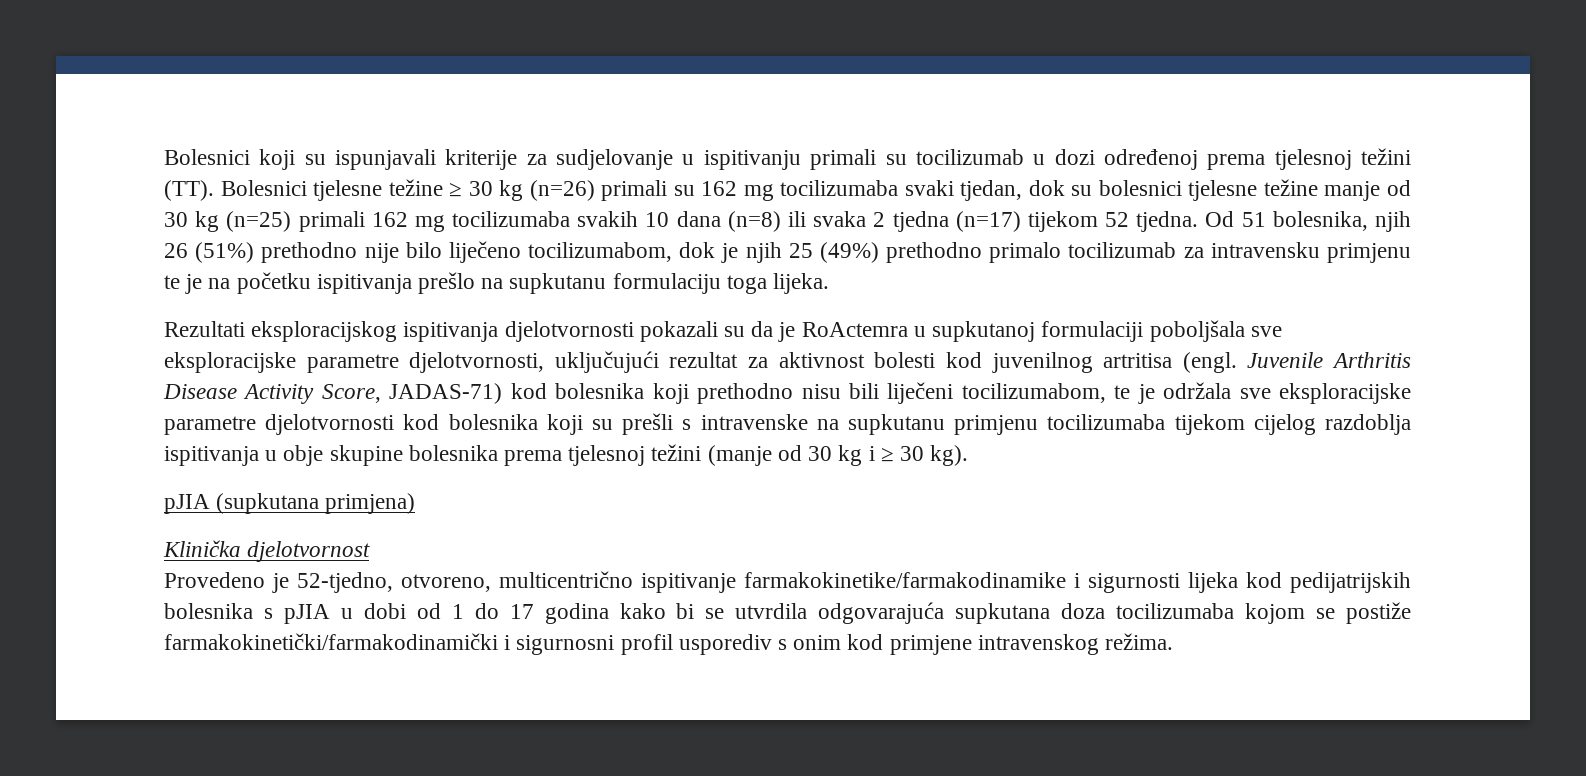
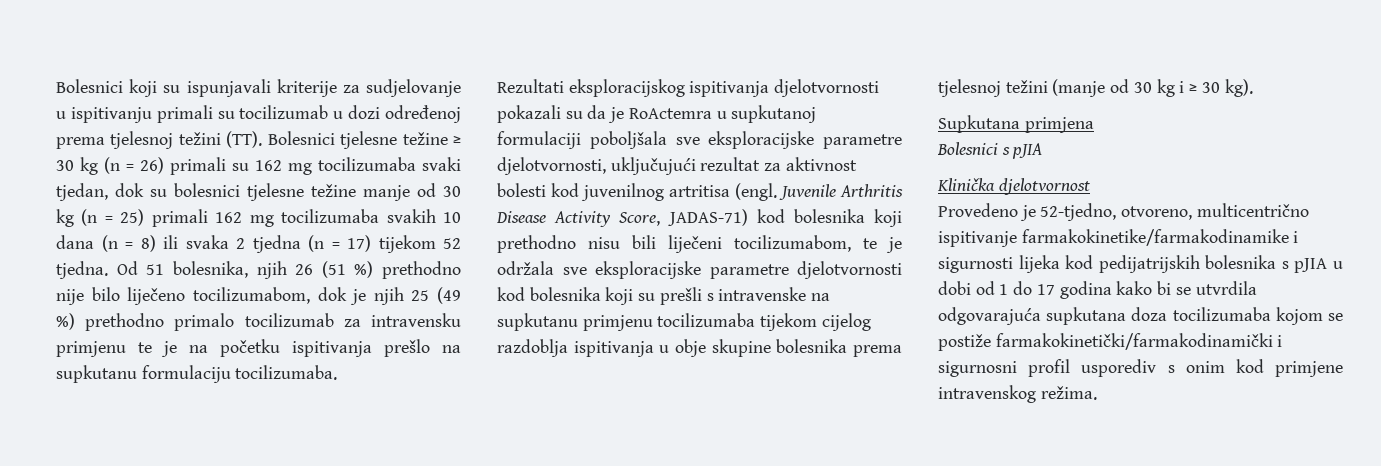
- Bolesnici koji su ispunjavali kriterije za sudjelovanje u ispitivanju primali su tocilizumab u dozi određenoj prema tjelesnoj težini (TT). Bolesnici tjelesne težine ≥ 30 kg (n=26) primali su 162 mg tocilizumaba svaki tjedan, dok su bolesnici tjelesne težine manje od 30 kg (n=25) primali 162 mg tocilizumaba svakih 10 dana (n=8) ili svaka 2 tjedna (n=17) tijekom 52 tjedna.
+ Bolesnici koji su ispunjavali kriterije za sudjelovanje u ispitivanju primali su tocilizumab u dozi određenoj prema tjelesnoj težini (TT). Bolesnici tjelesne težine ≥ 30 kg (n = 26) primali su 162 mg tocilizumaba svaki tjedan, dok su bolesnici tjelesne težine manje od 30 kg (n = 25) primali 162 mg tocilizumaba svakih 10 dana (n = 8) ili svaka 2 tjedna (n = 17) tijekom 52 tjedna.
- Od 51 bolesnika, njih 26 (51%) prethodno nije bilo liječeno tocilizumabom, dok je njih 25 (49%) prethodno primalo tocilizumab za intravensku primjenu te je na početku ispitivanja prešlo na supkutanu formulaciju toga lijeka.
+ Od 51 bolesnika, njih 26 (51 %) prethodno nije bilo liječeno tocilizumabom, dok je njih 25 (49 %) prethodno primalo tocilizumab za intravensku primjenu te je na početku ispitivanja prešlo na supkutanu formulaciju tocilizumaba.
- pJIA (supkutana primjena)
+ Supkutana primjena
+ Bolesnici s pJIA

